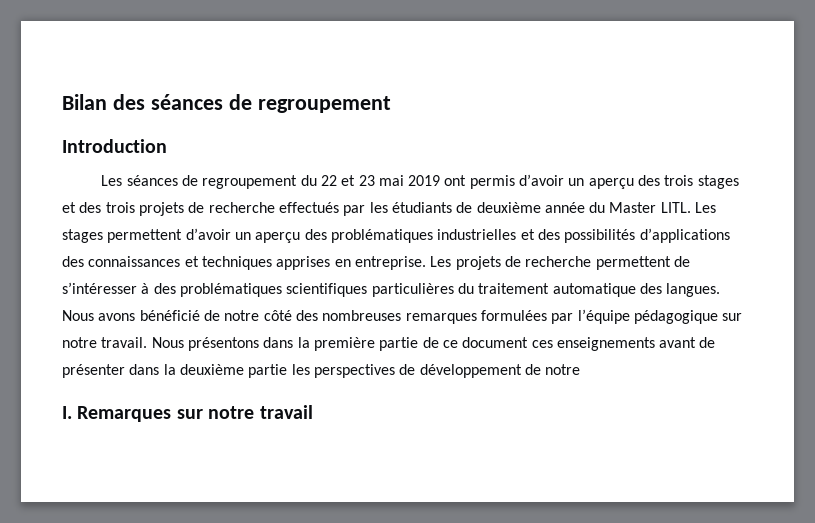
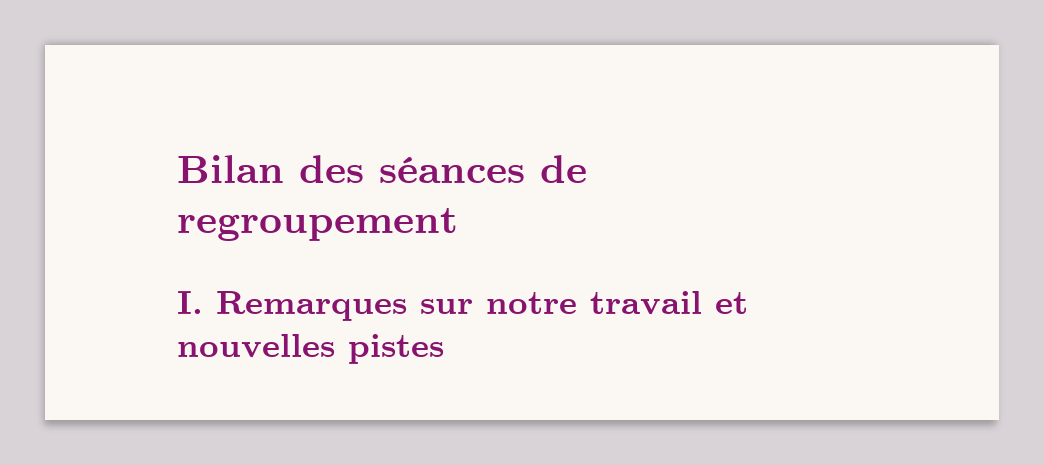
- Introduction
- Les séances de regroupement du 22 et 23 mai 2019 ont permis d’avoir un aperçu des trois stages et des trois projets de recherche effectués par les étudiants de deuxième année du Master LITL. Les stages permettent d’avoir un aperçu des problématiques industrielles et des possibilités d’applications des connaissances et techniques apprises en entreprise. Les projets de recherche permettent de s’intéresser à des problématiques scientifiques particulières du traitement automatique des langues. Nous avons bénéficié de notre côté des nombreuses remarques formulées par l’équipe pédagogique sur notre travail. Nous présentons dans la première partie de ce document ces enseignements avant de présenter dans la deuxième partie les perspectives de développement de notre
- I. Remarques sur notre travail
+ I. Remarques sur notre travail et nouvelles pistes

